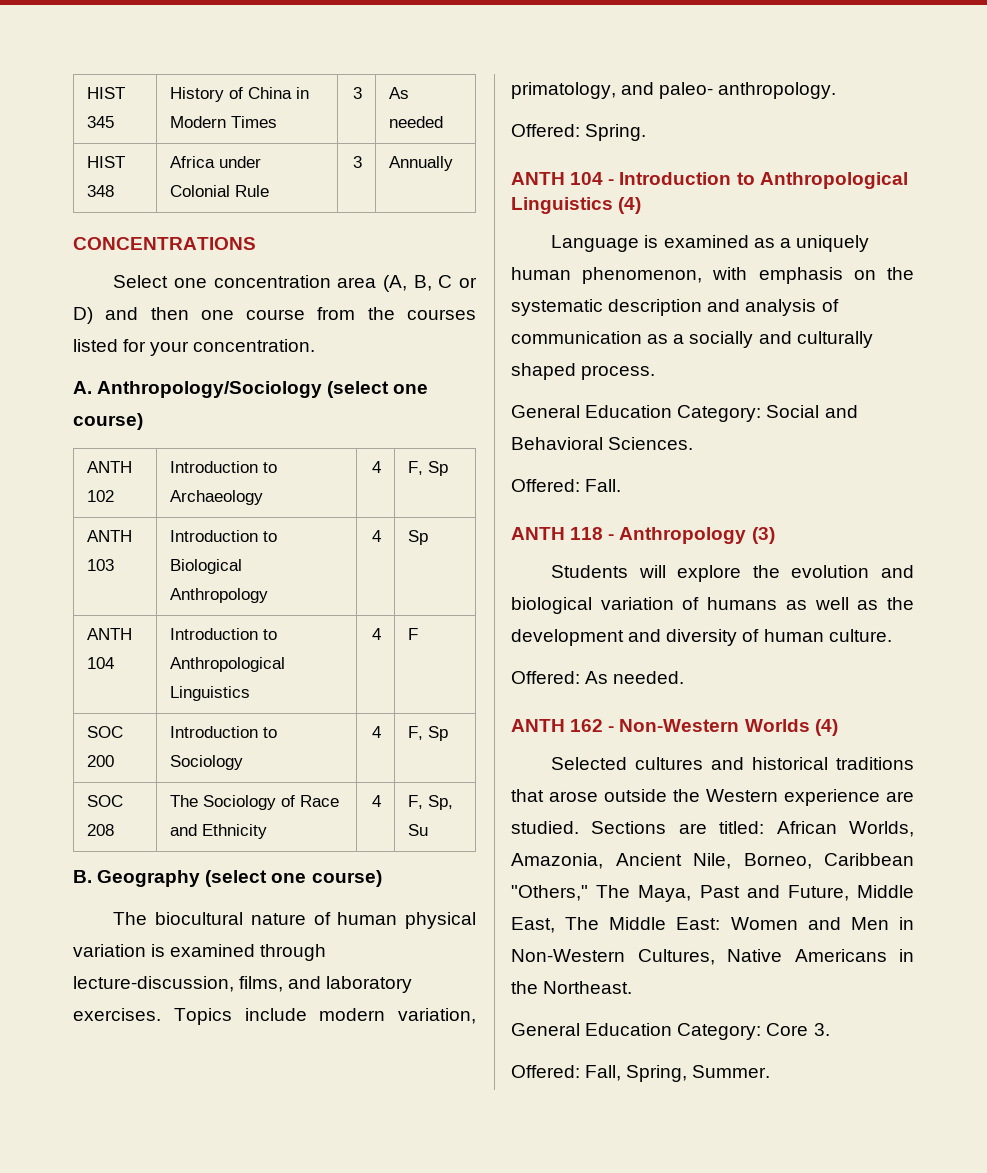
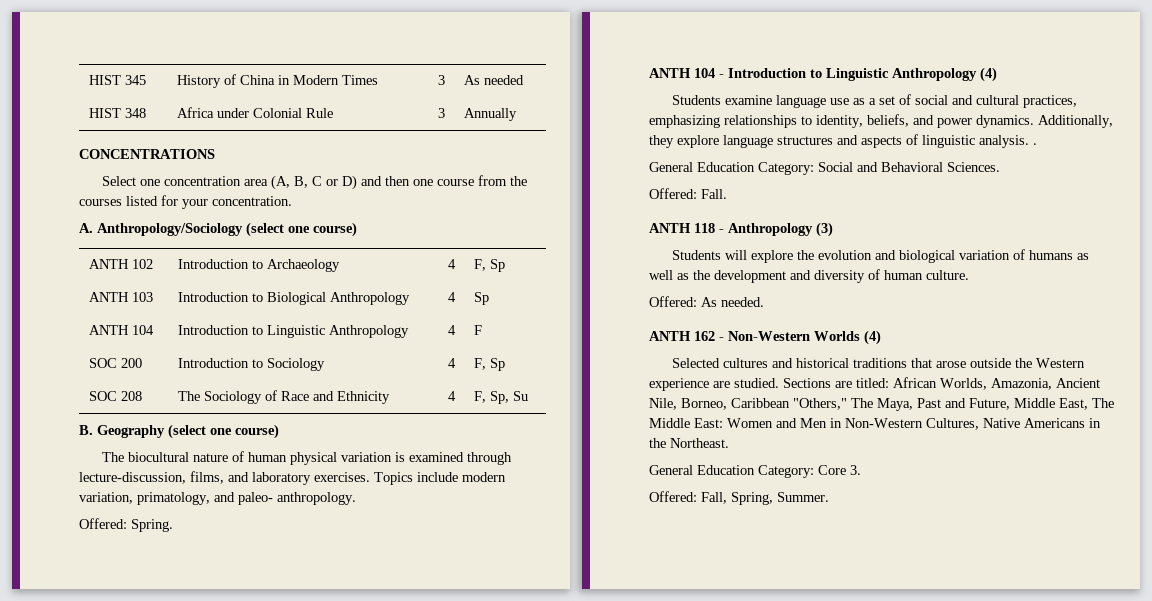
- ANTH 104 | Introduction to Anthropological Linguistics | 4 | F
+ ANTH 104 | Introduction to Linguistic Anthropology | 4 | F
- ANTH 104 - Introduction to Anthropological Linguistics (4)
- Language is examined as a uniquely human phenomenon, with emphasis on the systematic description and analysis of communication as a socially and culturally shaped process.
+ ANTH 104 - Introduction to Linguistic Anthropology (4)
+ Students examine language use as a set of social and cultural practices, emphasizing relationships to identity, beliefs, and power dynamics. Additionally, they explore language structures and aspects of linguistic analysis. .

